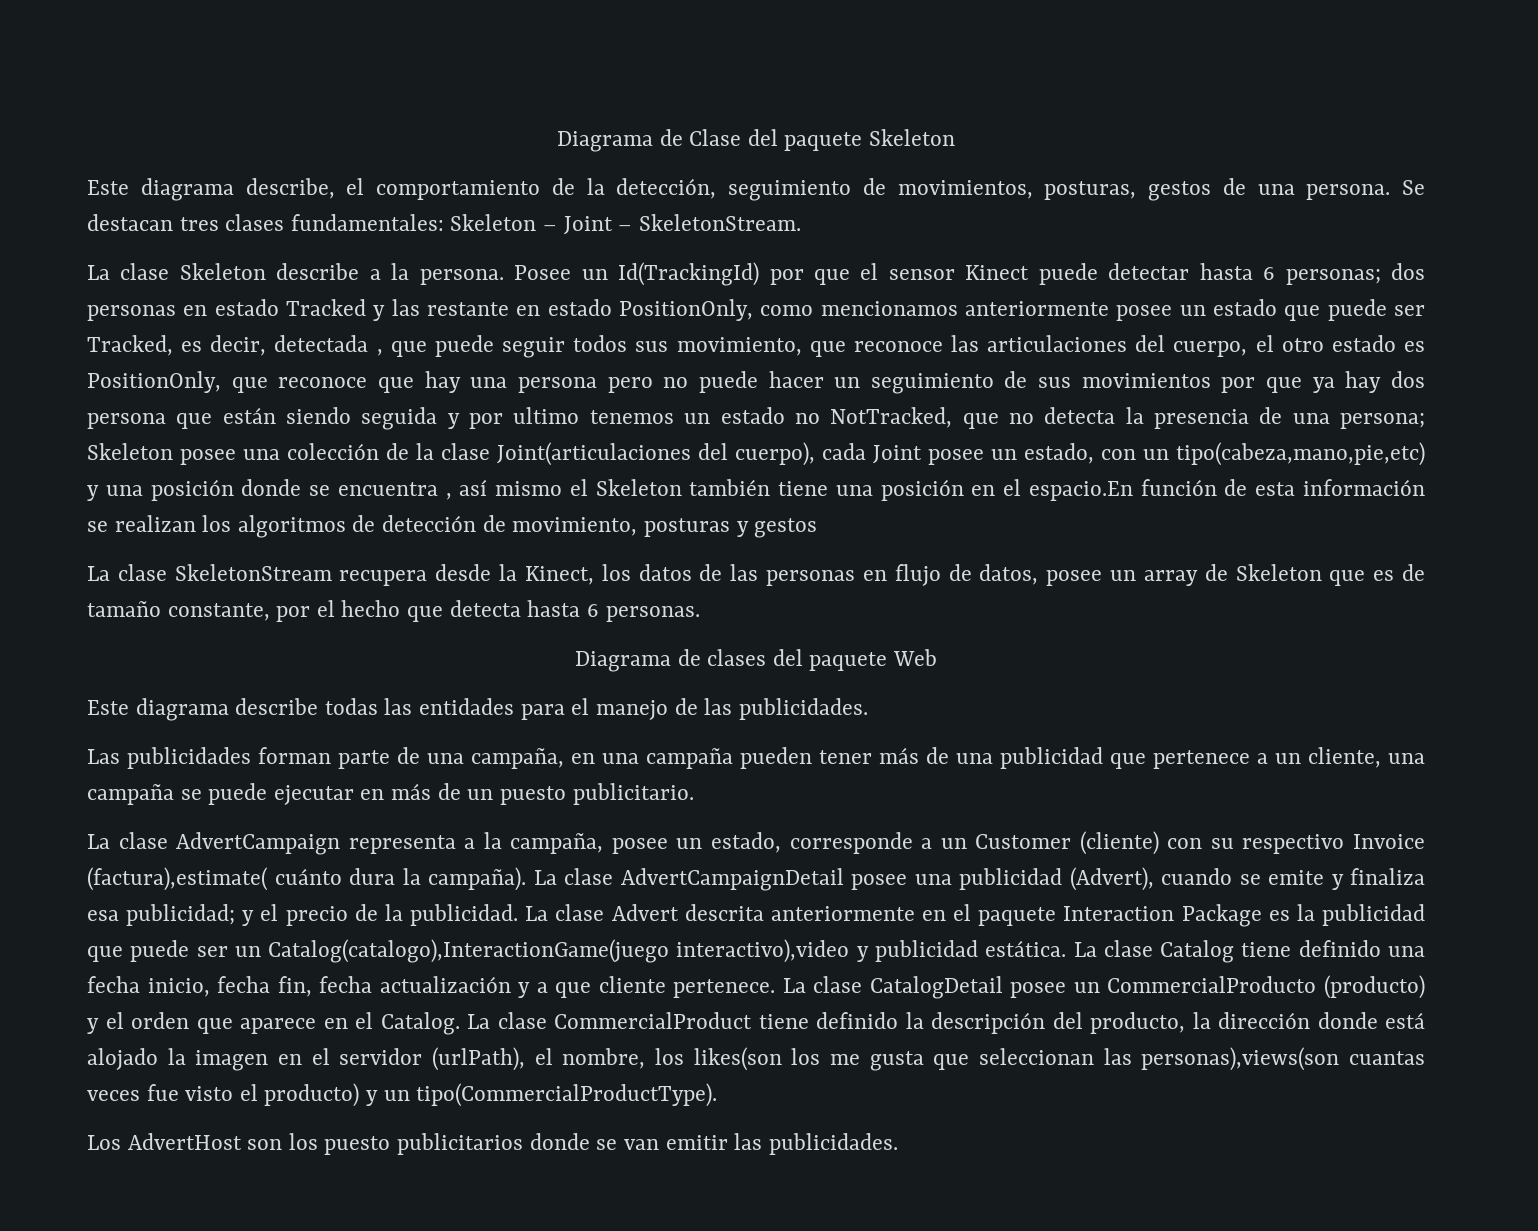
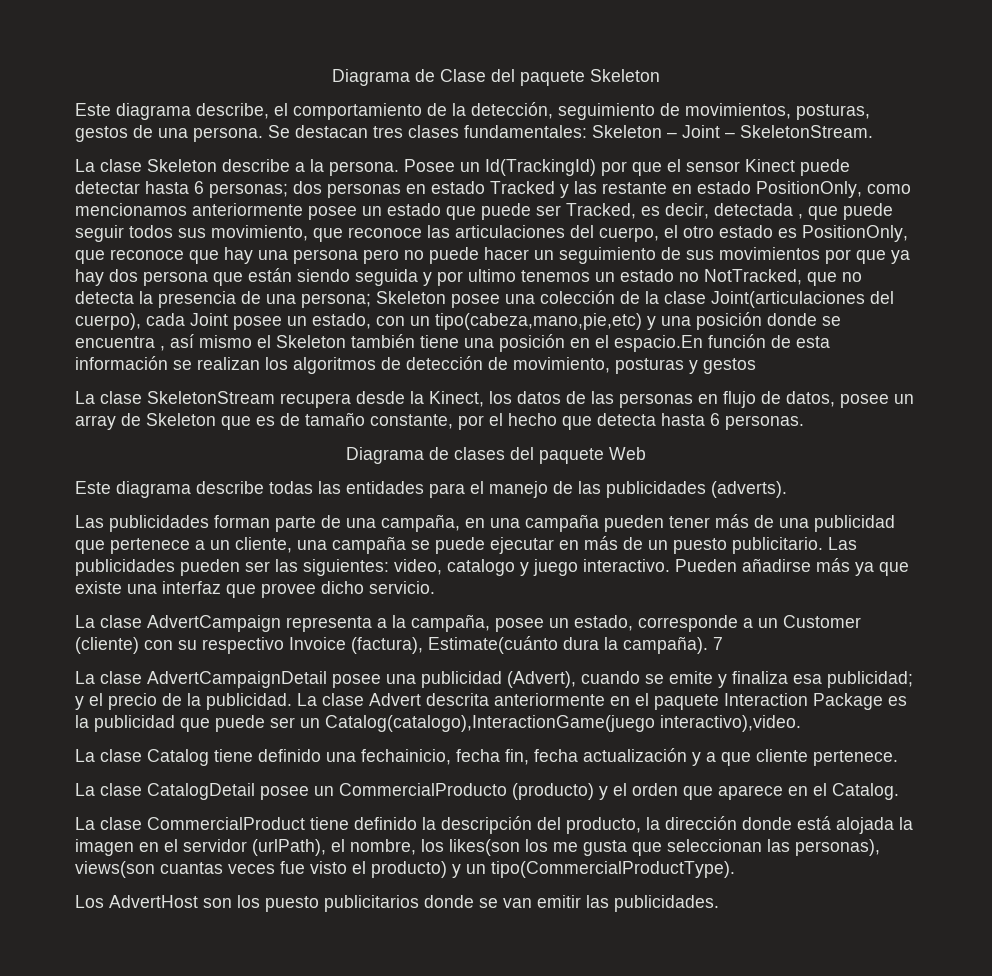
- Este diagrama describe todas las entidades para el manejo de las publicidades.
+ Este diagrama describe todas las entidades para el manejo de las publicidades (adverts).
+ Las publicidades pueden ser las siguientes: video, catalogo y juego interactivo. Pueden añadirse más ya que existe una interfaz que provee dicho servicio.
- La clase AdvertCampaign representa a la campaña, posee un estado, corresponde a un Customer (cliente) con su respectivo Invoice (factura),estimate( cuánto dura la campaña). La clase AdvertCampaignDetail posee una publicidad (Advert), cuando se emite y finaliza esa publicidad; y el precio de la publicidad.
+ La clase AdvertCampaign representa a la campaña, posee un estado, corresponde a un Customer (cliente) con su respectivo Invoice (factura), Estimate(cuánto dura la campaña). 7
+ La clase AdvertCampaignDetail posee una publicidad (Advert), cuando se emite y finaliza esa publicidad; y el precio de la publicidad.
- La clase Advert descrita anteriormente en el paquete Interaction Package es la publicidad que puede ser un Catalog(catalogo),InteractionGame(juego interactivo),video y publicidad estática. La clase Catalog tiene definido una fecha inicio, fecha fin, fecha actualización y a que cliente pertenece. La clase CatalogDetail posee un CommercialProducto (producto) y el orden que aparece en el Catalog. La clase CommercialProduct tiene definido la descripción del producto, la dirección donde está alojado la imagen en el servidor (urlPath), el nombre, los likes(son los me gusta que seleccionan las personas),views(son cuantas veces fue visto el producto) y un tipo(CommercialProductType).
+ La clase Advert descrita anteriormente en el paquete Interaction Package es la publicidad que puede ser un Catalog(catalogo),InteractionGame(juego interactivo),video.
+ La clase Catalog tiene definido una fechainicio, fecha fin, fecha actualización y a que cliente pertenece.
+ La clase CatalogDetail posee un CommercialProducto (producto) y el orden que aparece en el Catalog.
+ La clase CommercialProduct tiene definido la descripción del producto, la dirección donde está alojada la imagen en el servidor (urlPath), el nombre, los likes(son los me gusta que seleccionan las personas), views(son cuantas veces fue visto el producto) y un tipo(CommercialProductType).

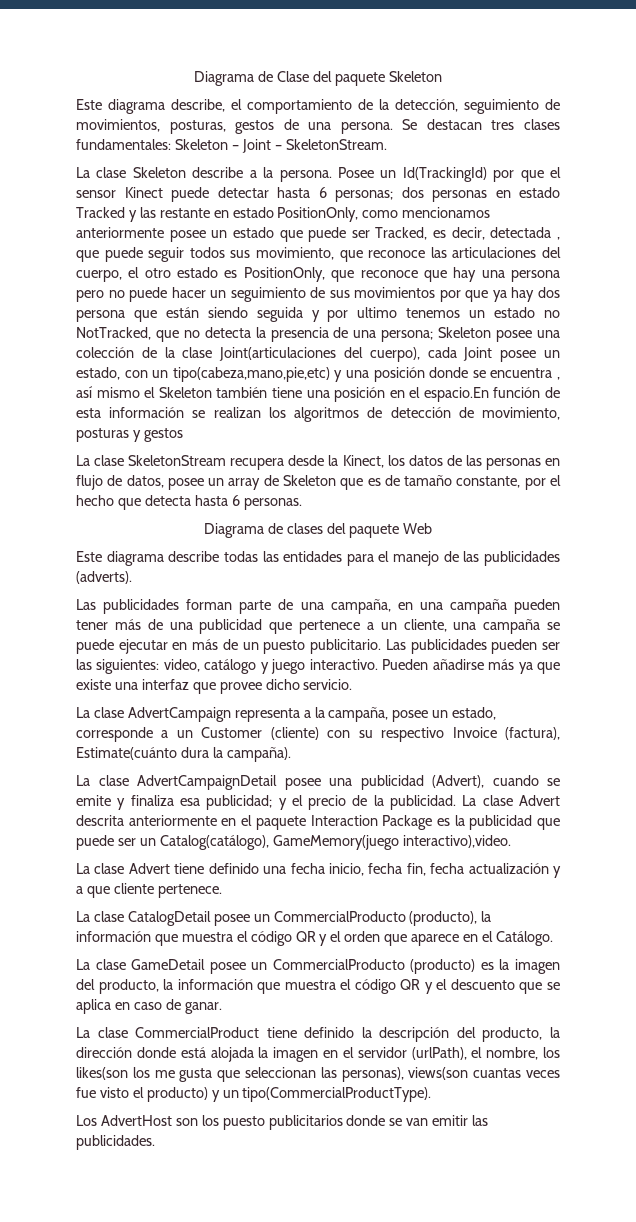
- Las publicidades pueden ser las siguientes: video, catalogo y juego interactivo.
+ Las publicidades pueden ser las siguientes: video, catálogo y juego interactivo.
- 7
- La clase Advert descrita anteriormente en el paquete Interaction Package es la publicidad que puede ser un Catalog(catalogo),InteractionGame(juego interactivo),video.
+ La clase Advert descrita anteriormente en el paquete Interaction Package es la publicidad que puede ser un Catalog(catálogo), GameMemory(juego interactivo),video.
- La clase Catalog tiene definido una fechainicio, fecha fin, fecha actualización y a que cliente pertenece.
+ La clase Advert tiene definido una fecha inicio, fecha fin, fecha actualización y a que cliente pertenece.
- La clase CatalogDetail posee un CommercialProducto (producto) y el orden que aparece en el Catalog.
+ La clase CatalogDetail posee un CommercialProducto (producto), la información que muestra el código QR y el orden que aparece en el Catálogo.
+ La clase GameDetail posee un CommercialProducto (producto) es la imagen del producto, la información que muestra el código QR y el descuento que se aplica en caso de ganar.

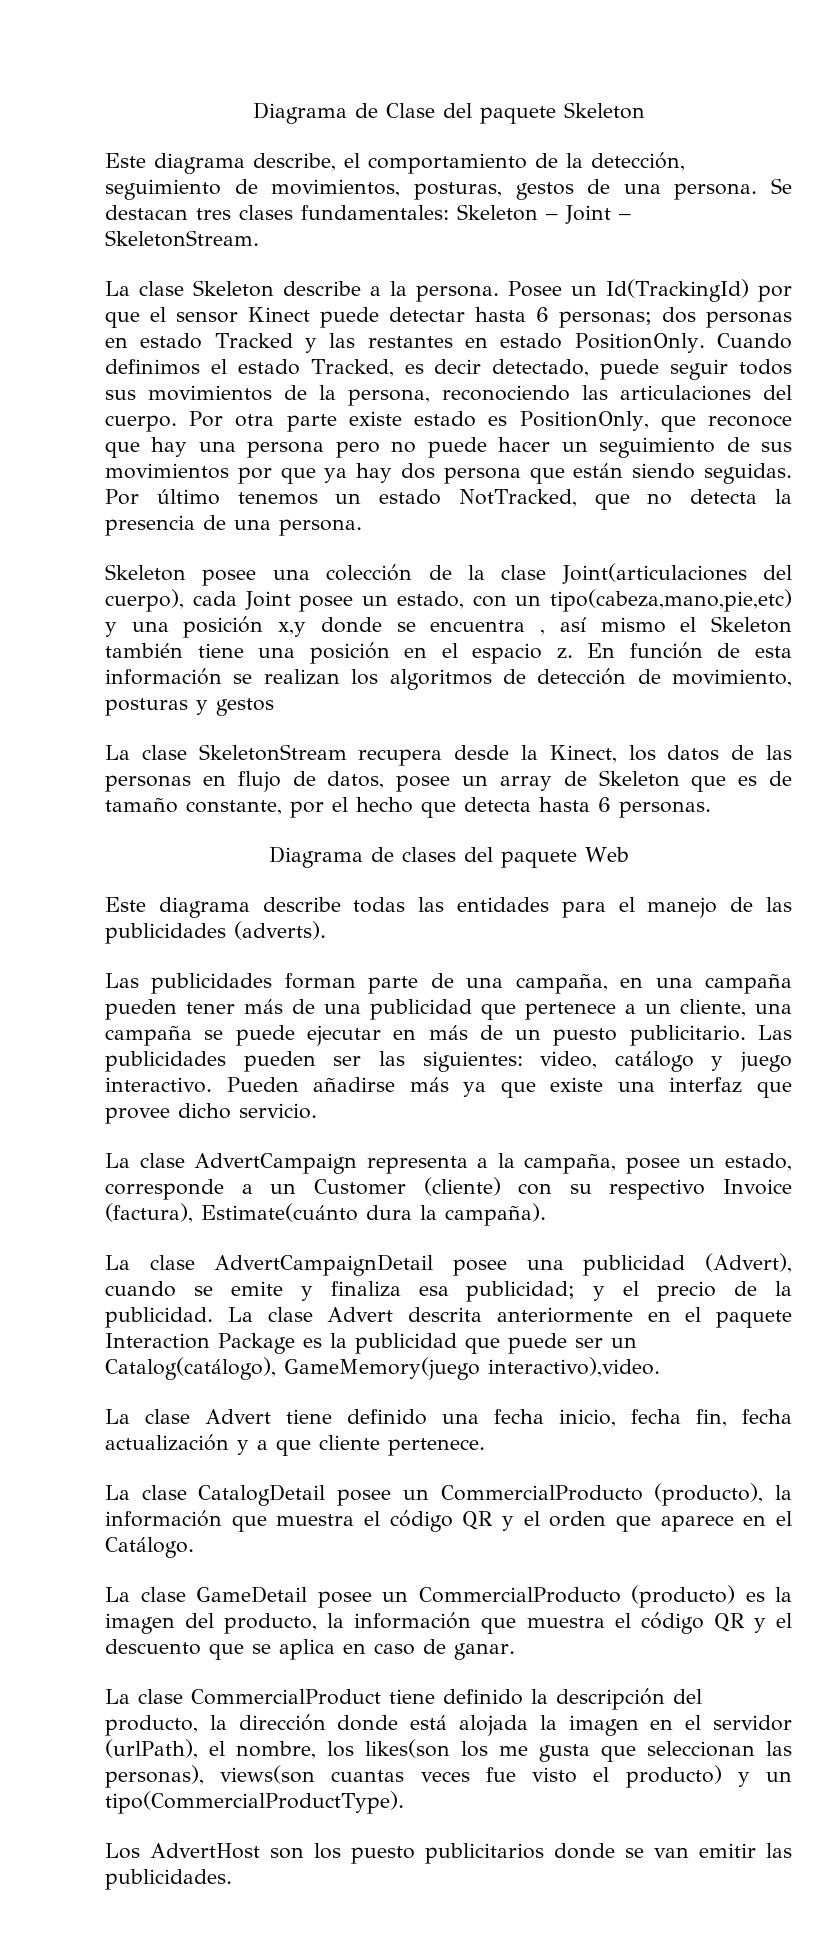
- dos personas en estado Tracked y las restante en estado PositionOnly, como mencionamos anteriormente posee un estado que puede ser Tracked, es decir, detectada , que puede seguir todos sus movimiento, que reconoce las articulaciones del cuerpo, el otro estado es PositionOnly, que reconoce que hay una persona pero no puede hacer un seguimiento de sus movimientos por que ya hay dos persona que están siendo seguida y por ultimo tenemos un estado no NotTracked, que no detecta la presencia de una persona; Skeleton posee una colección de la clase Joint(articulaciones del cuerpo), cada Joint posee un estado, con un tipo(cabeza,mano,pie,etc) y una posición donde se encuentra , así mismo el Skeleton también tiene una posición en el espacio.En función de esta información se realizan los algoritmos de detección de movimiento, posturas y gestos
+ dos personas en estado Tracked y las restantes en estado PositionOnly. Cuando definimos el estado Tracked, es decir detectado, puede seguir todos sus movimientos de la persona, reconociendo las articulaciones del cuerpo. Por otra parte existe estado es PositionOnly, que reconoce que hay una persona pero no puede hacer un seguimiento de sus movimientos por que ya hay dos persona que están siendo seguidas. Por último tenemos un estado NotTracked, que no detecta la presencia de una persona.
+ Skeleton posee una colección de la clase Joint(articulaciones del cuerpo), cada Joint posee un estado, con un tipo(cabeza,mano,pie,etc) y una posición x,y donde se encuentra , así mismo el Skeleton también tiene una posición en el espacio z. En función de esta información se realizan los algoritmos de detección de movimiento, posturas y gestos

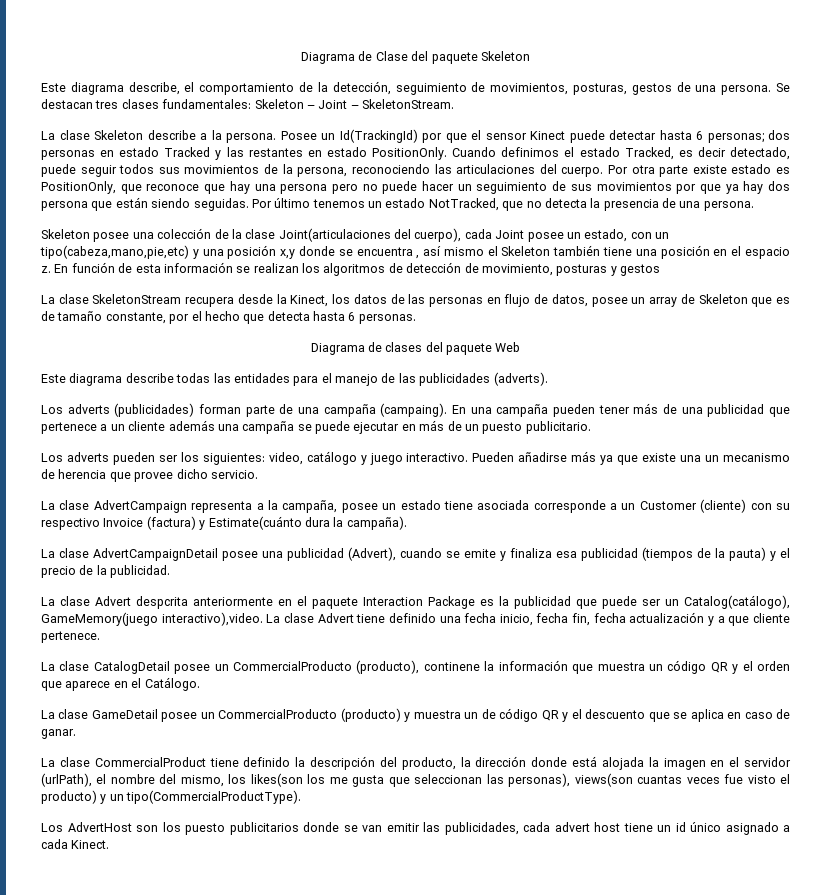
- Las publicidades forman parte de una campaña, en una campaña pueden tener más de una publicidad que pertenece a un cliente, una campaña se puede ejecutar en más de un puesto publicitario. Las publicidades pueden ser las siguientes: video, catálogo y juego interactivo.
+ Los adverts (publicidades) forman parte de una campaña (campaing). En una campaña pueden tener más de una publicidad que pertenece a un cliente además una campaña se puede ejecutar en más de un puesto publicitario.
+ Los adverts pueden ser los siguientes: video, catálogo y juego interactivo.
- Pueden añadirse más ya que existe una interfaz que provee dicho servicio.
+ Pueden añadirse más ya que existe una un mecanismo de herencia que provee dicho servicio.
- La clase AdvertCampaign representa a la campaña, posee un estado, corresponde a un Customer (cliente) con su respectivo Invoice (factura), Estimate(cuánto dura la campaña).
+ La clase AdvertCampaign representa a la campaña, posee un estado tiene asociada corresponde a un Customer (cliente) con su respectivo Invoice (factura) y Estimate(cuánto dura la campaña).
- La clase AdvertCampaignDetail posee una publicidad (Advert), cuando se emite y finaliza esa publicidad; y el precio de la publicidad. La clase Advert descrita anteriormente en el paquete Interaction Package es la publicidad que puede ser un Catalog(catálogo), GameMemory(juego interactivo),video.
- La clase Advert tiene definido una fecha inicio, fecha fin, fecha actualización y a que cliente pertenece.
+ La clase AdvertCampaignDetail posee una publicidad (Advert), cuando se emite y finaliza esa publicidad (tiempos de la pauta) y el precio de la publicidad.
+ La clase Advert despcrita anteriormente en el paquete Interaction Package es la publicidad que puede ser un Catalog(catálogo), GameMemory(juego interactivo),video. La clase Advert tiene definido una fecha inicio, fecha fin, fecha actualización y a que cliente pertenece.
- La clase CatalogDetail posee un CommercialProducto (producto), la información que muestra el código QR y el orden que aparece en el Catálogo.
+ La clase CatalogDetail posee un CommercialProducto (producto), continene la información que muestra un código QR y el orden que aparece en el Catálogo.
- La clase GameDetail posee un CommercialProducto (producto) es la imagen del producto, la información que muestra el código QR y el descuento que se aplica en caso de ganar.
+ La clase GameDetail posee un CommercialProducto (producto) y muestra un de código QR y el descuento que se aplica en caso de ganar.
- La clase CommercialProduct tiene definido la descripción del producto, la dirección donde está alojada la imagen en el servidor (urlPath), el nombre, los likes(son los me gusta que seleccionan las personas), views(son cuantas veces fue visto el producto) y un tipo(CommercialProductType).
+ La clase CommercialProduct tiene definido la descripción del producto, la dirección donde está alojada la imagen en el servidor (urlPath), el nombre del mismo, los likes(son los me gusta que seleccionan las personas), views(son cuantas veces fue visto el producto) y un tipo(CommercialProductType).
- Los AdvertHost son los puesto publicitarios donde se van emitir las publicidades.
+ Los AdvertHost son los puesto publicitarios donde se van emitir las publicidades, cada advert host tiene un id único asignado a cada Kinect.

